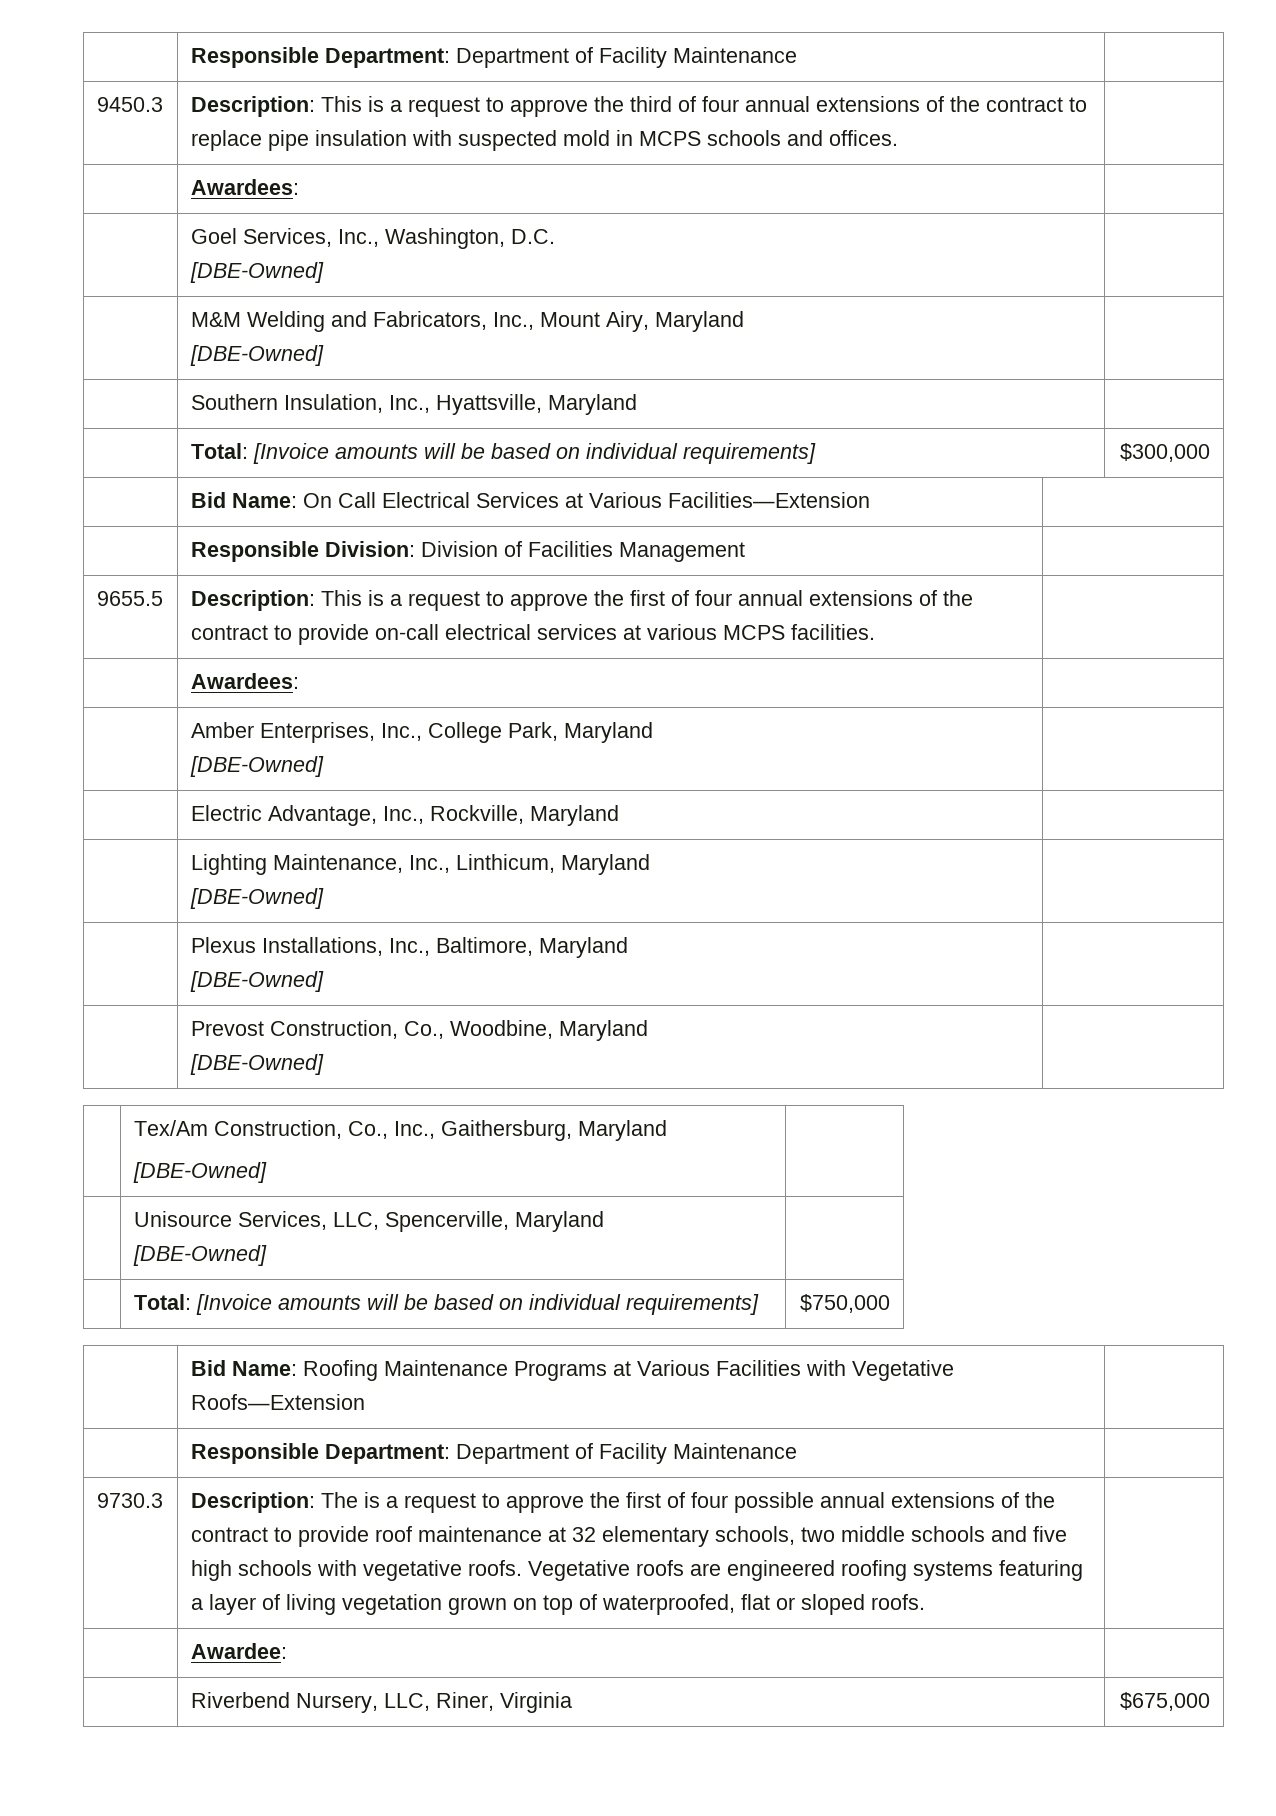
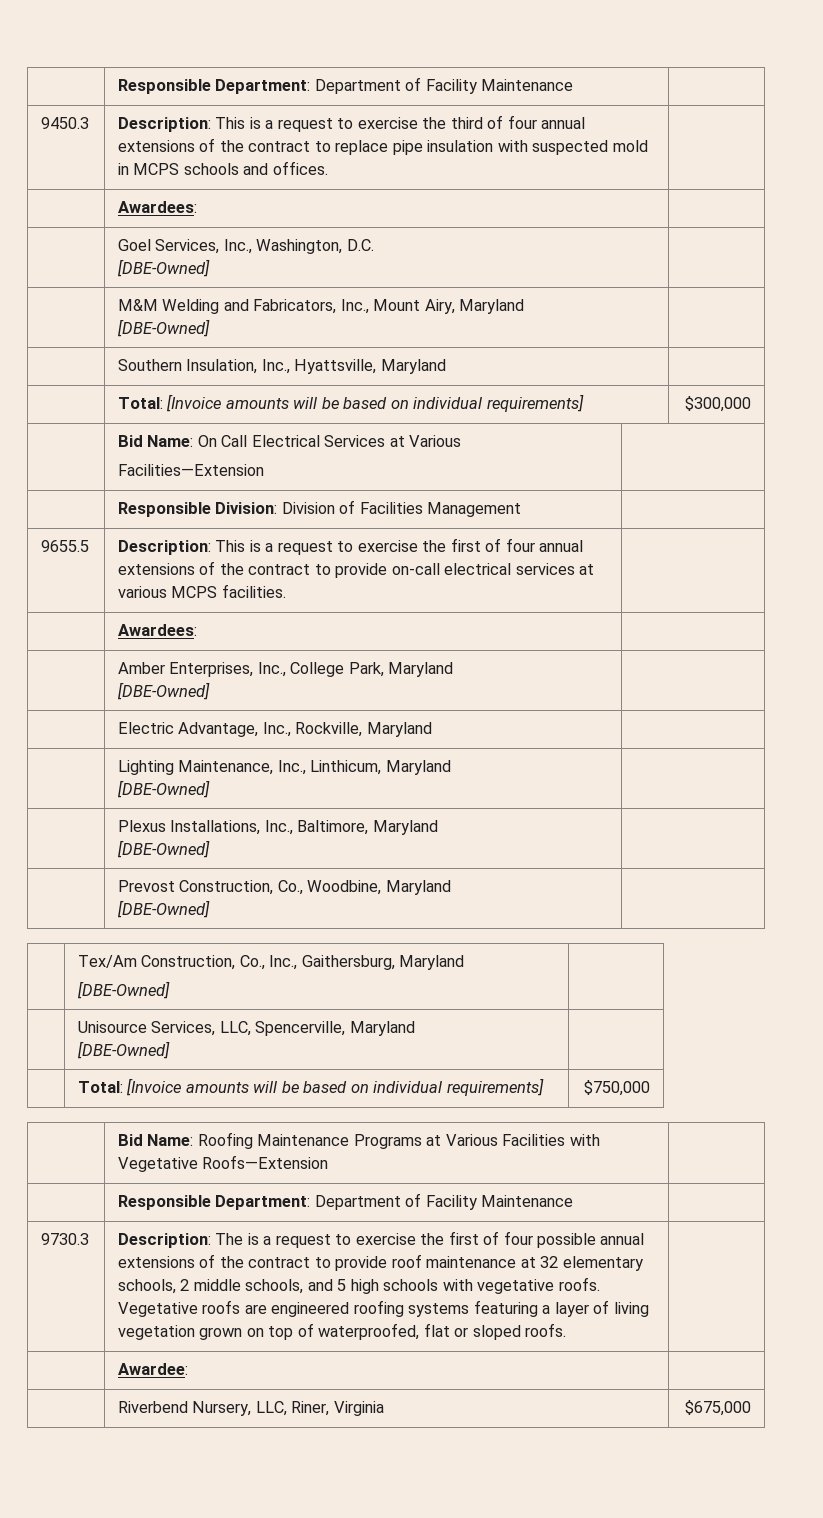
- 9450.3 | Description: This is a request to approve the third of four annual extensions of the contract to replace pipe insulation with suspected mold in MCPS schools and offices. |
+ 9450.3 | Description: This is a request to exercise the third of four annual extensions of the contract to replace pipe insulation with suspected mold in MCPS schools and offices. |
- | Bid Name: On Call Electrical Services at Various Facilities—Extension |
+ | Bid Name: On Call Electrical Services at Various
+ Facilities—Extension |
- 9655.5 | Description: This is a request to approve the first of four annual extensions of the contract to provide on-call electrical services at various MCPS facilities. |
+ 9655.5 | Description: This is a request to exercise the first of four annual extensions of the contract to provide on-call electrical services at various MCPS facilities. |
- Description: The is a request to approve the first of four possible annual extensions of the contract to provide roof maintenance at 32 elementary schools, two middle schools and five high schools with vegetative roofs.
+ Description: The is a request to exercise the first of four possible annual extensions of the contract to provide roof maintenance at 32 elementary schools, 2 middle schools, and 5 high schools with vegetative roofs.

